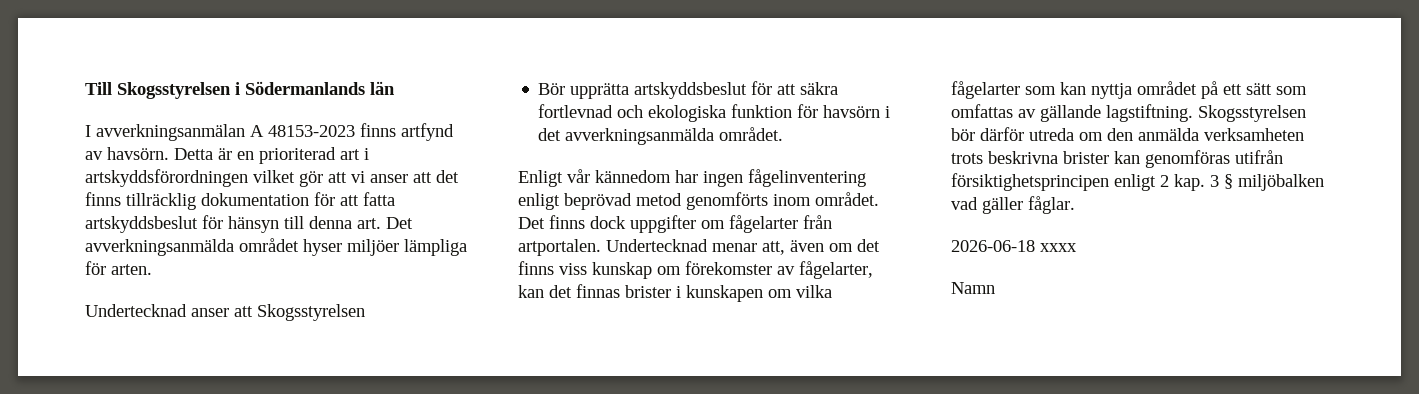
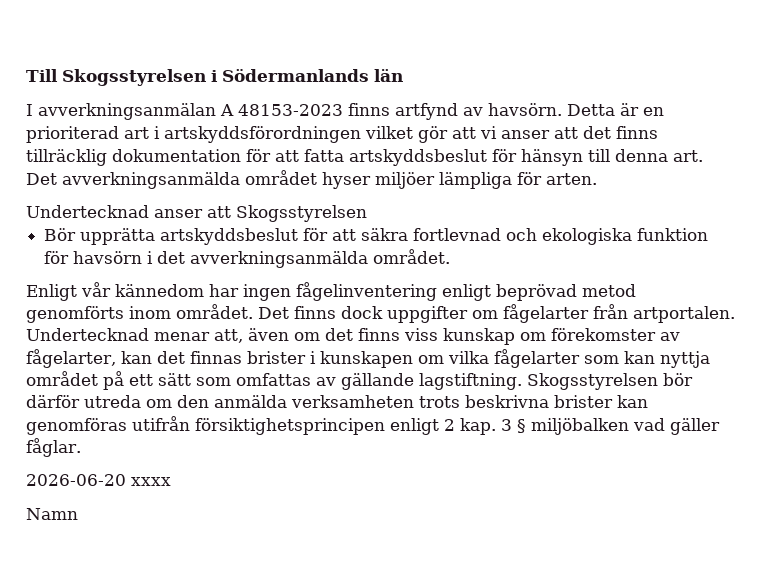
- 2026-06-18 xxxx
+ 2026-06-20 xxxx

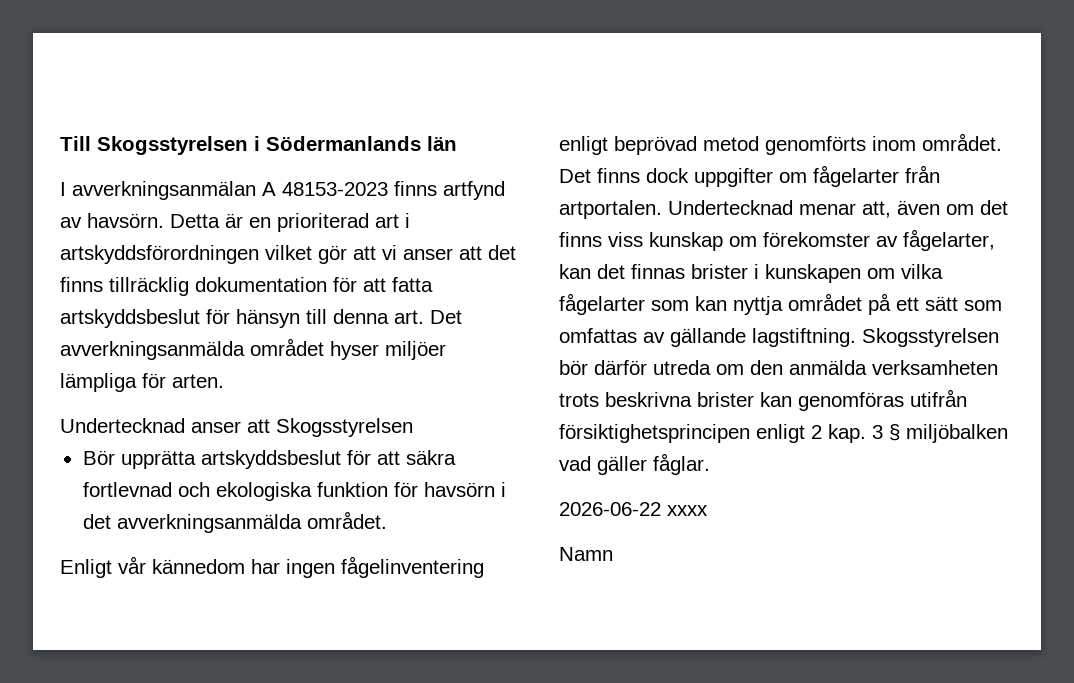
- 2026-06-20 xxxx
+ 2026-06-22 xxxx

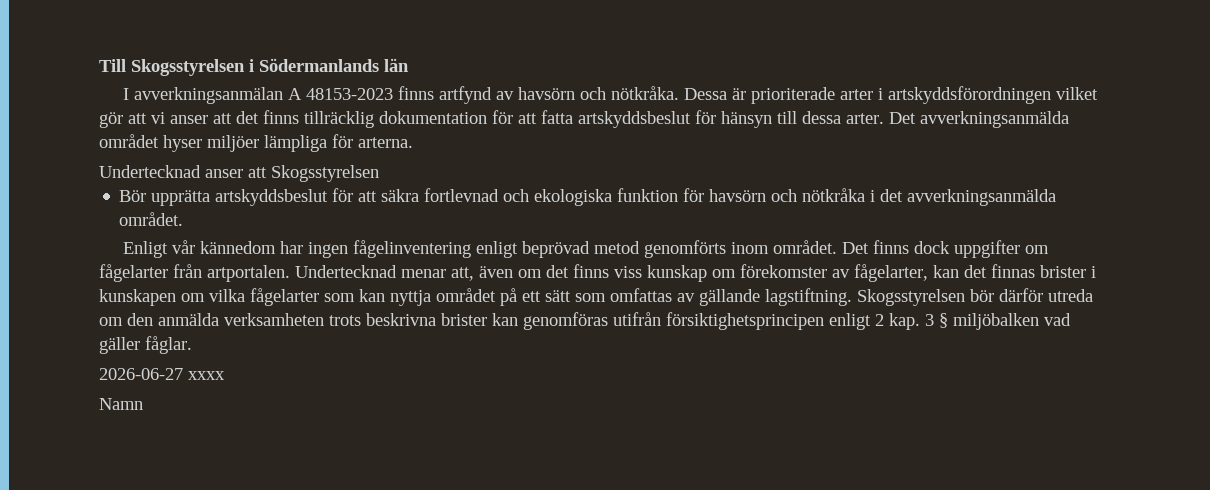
- I avverkningsanmälan A 48153-2023 finns artfynd av havsörn. Detta är en prioriterad art i artskyddsförordningen vilket gör att vi anser att det finns tillräcklig dokumentation för att fatta artskyddsbeslut för hänsyn till denna art. Det avverkningsanmälda området hyser miljöer lämpliga för arten.
+ I avverkningsanmälan A 48153-2023 finns artfynd av havsörn och nötkråka. Dessa är prioriterade arter i artskyddsförordningen vilket gör att vi anser att det finns tillräcklig dokumentation för att fatta artskyddsbeslut för hänsyn till dessa arter. Det avverkningsanmälda området hyser miljöer lämpliga för arterna.
- Bör upprätta artskyddsbeslut för att säkra fortlevnad och ekologiska funktion för havsörn i det avverkningsanmälda området.
+ Bör upprätta artskyddsbeslut för att säkra fortlevnad och ekologiska funktion för havsörn och nötkråka i det avverkningsanmälda området.
- 2026-06-22 xxxx
+ 2026-06-27 xxxx

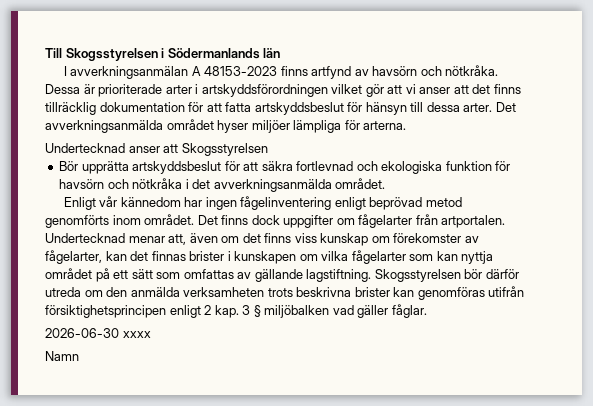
- 2026-06-27 xxxx
+ 2026-06-30 xxxx

